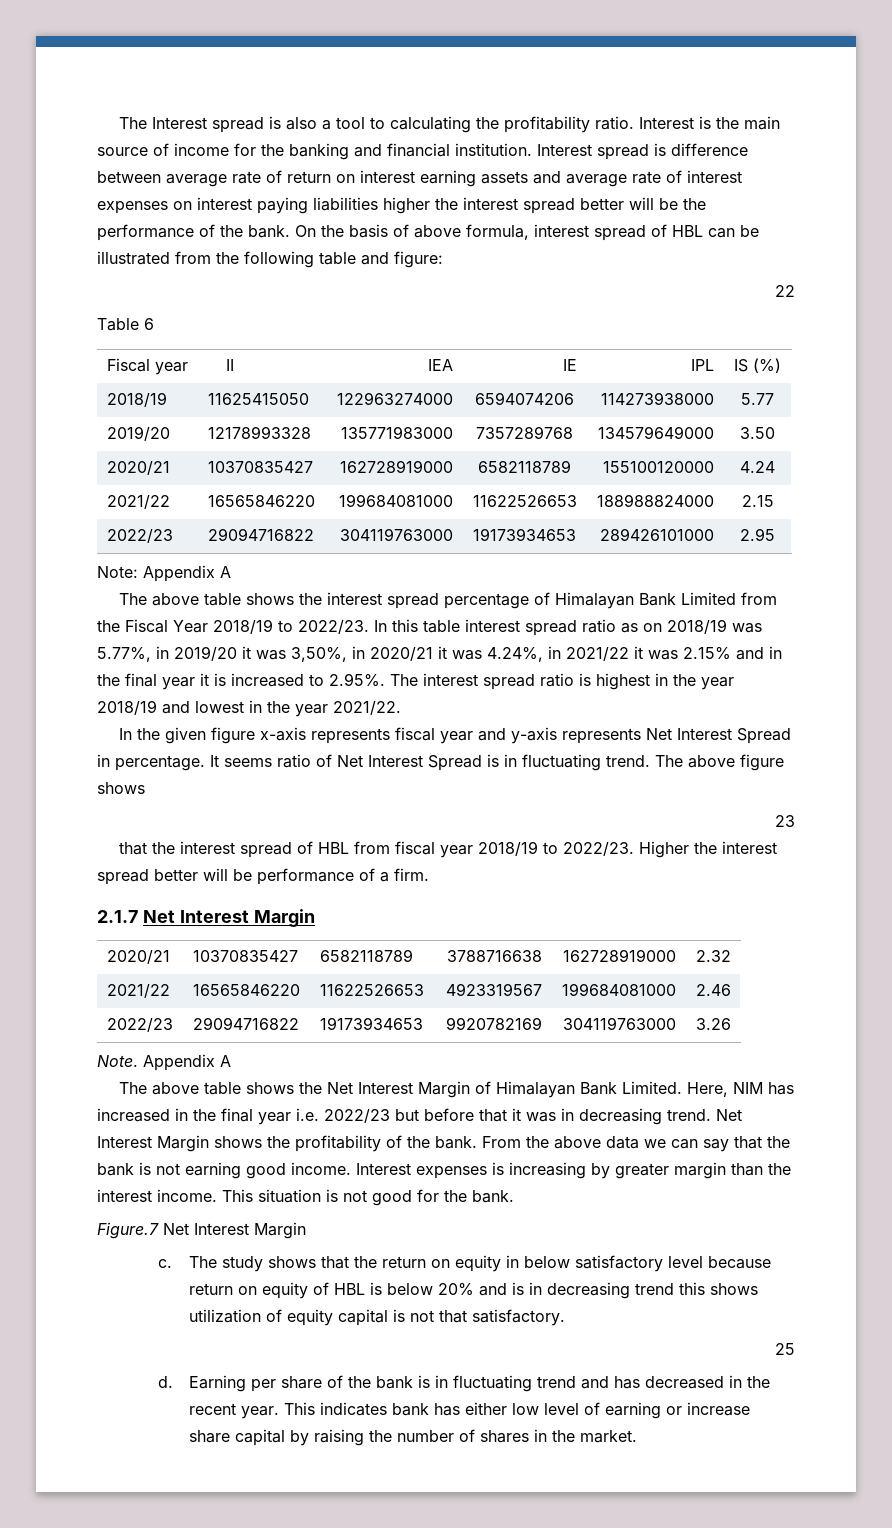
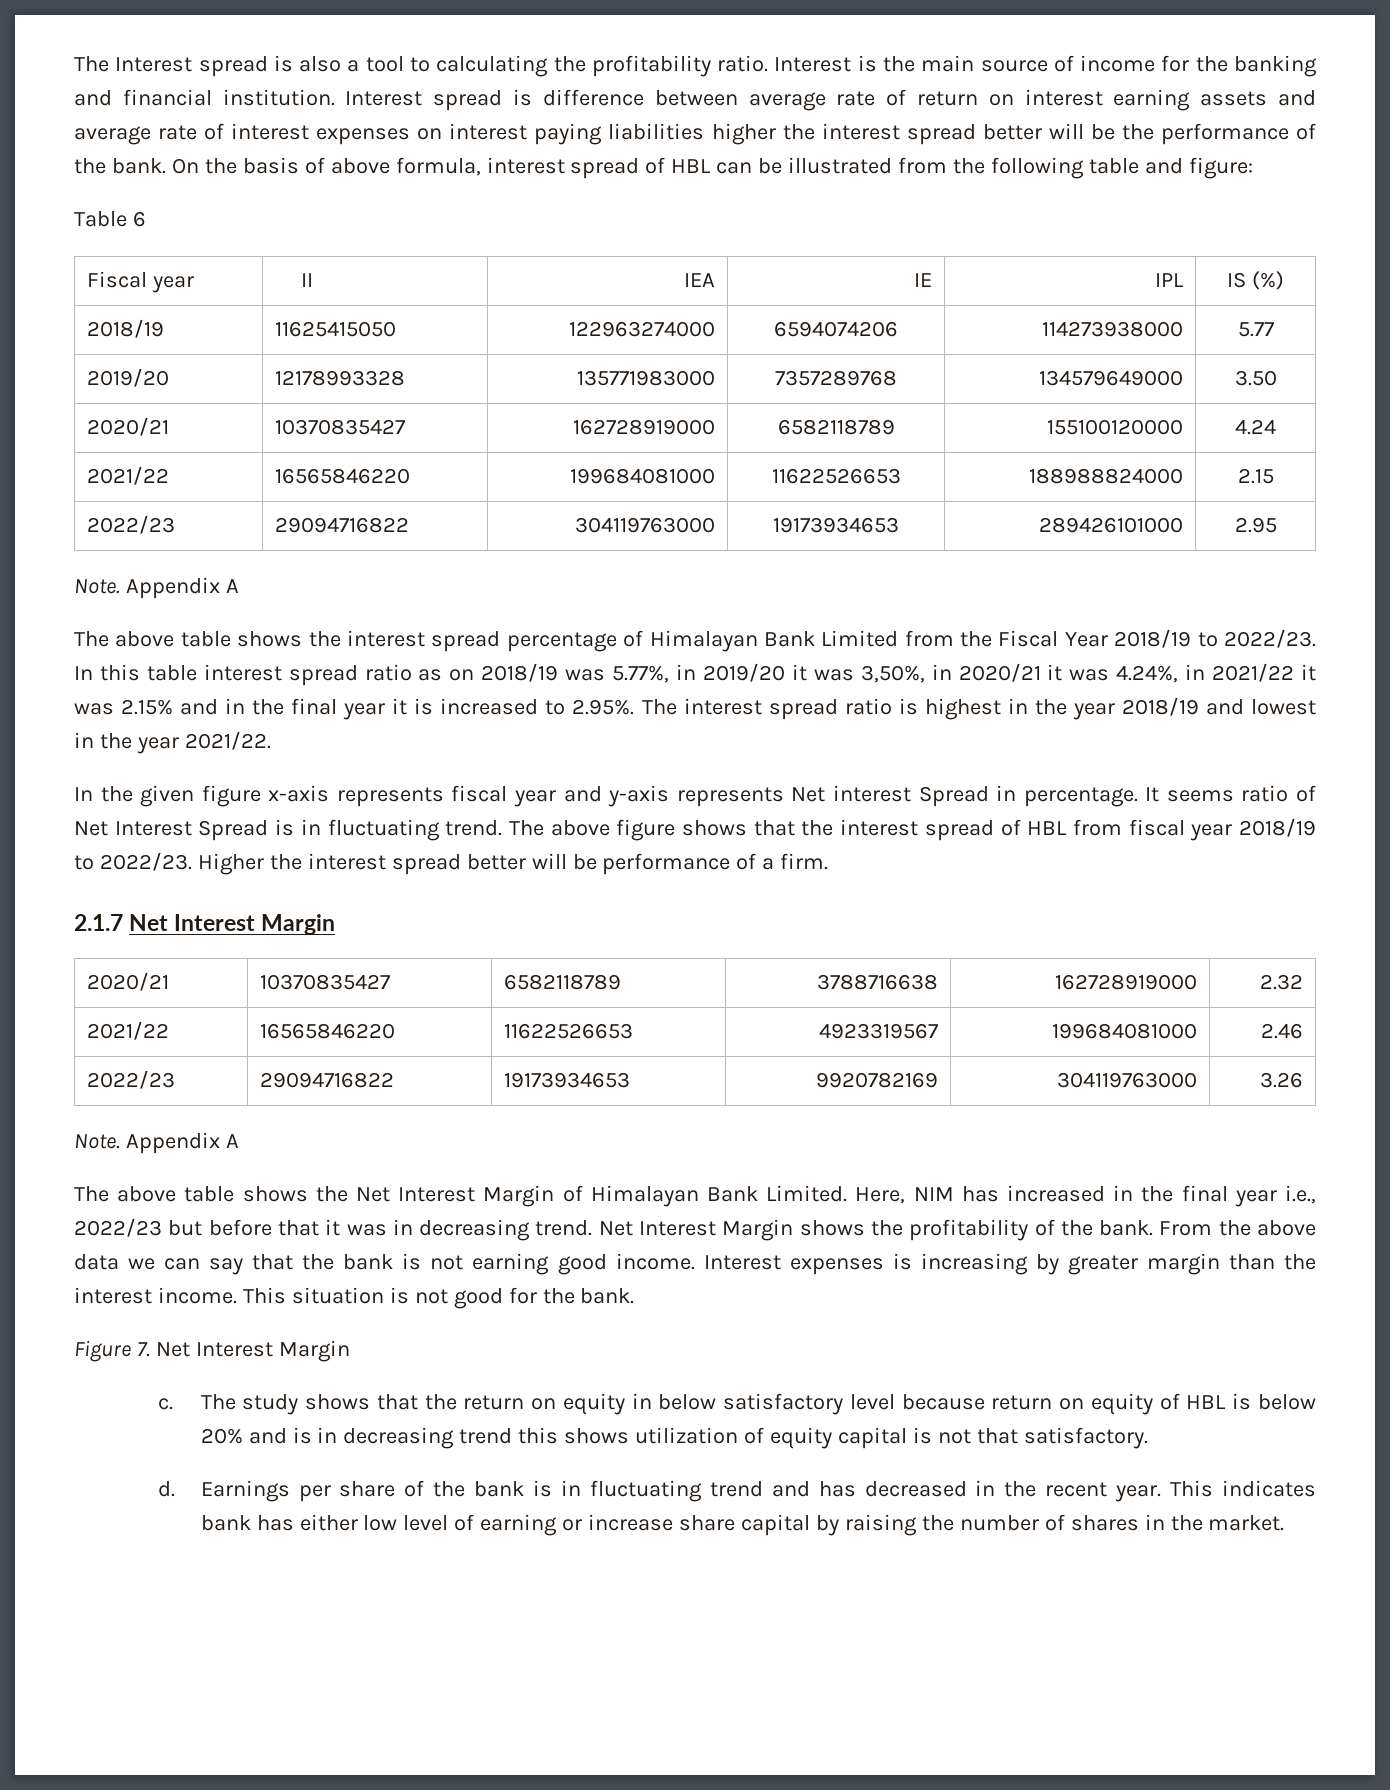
- 22
  2022/23 | 29094716822 | 304119763000 | 19173934653 | 289426101000 | 2.95
- Note: Appendix A
+ Note. Appendix A
- In the given figure x-axis represents fiscal year and y-axis represents Net Interest Spread in percentage.
+ In the given figure x-axis represents fiscal year and y-axis represents Net interest Spread in percentage.
- The above figure shows
- 23
- that the interest spread of HBL from fiscal year 2018/19 to 2022/23.
+ The above figure shows that the interest spread of HBL from fiscal year 2018/19 to 2022/23.
- Here, NIM has increased in the final year i.e. 2022/23 but before that it was in decreasing trend.
+ Here, NIM has increased in the final year i.e., 2022/23 but before that it was in decreasing trend.
- Figure.7 Net Interest Margin
+ Figure 7. Net Interest Margin
- 25
- Earning per share of the bank is in fluctuating trend and has decreased in the recent year.
+ Earnings per share of the bank is in fluctuating trend and has decreased in the recent year.

